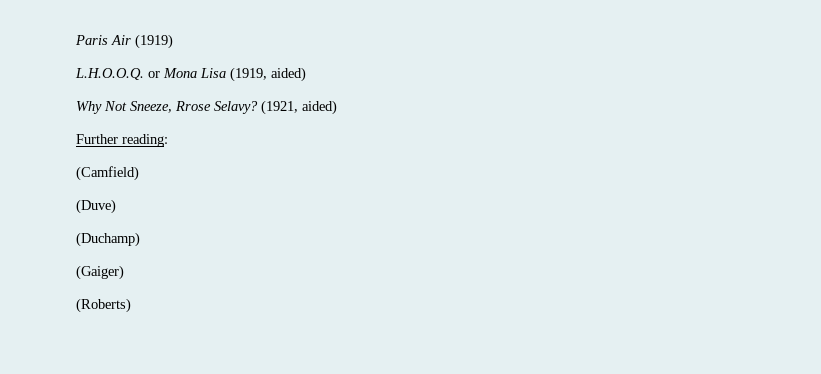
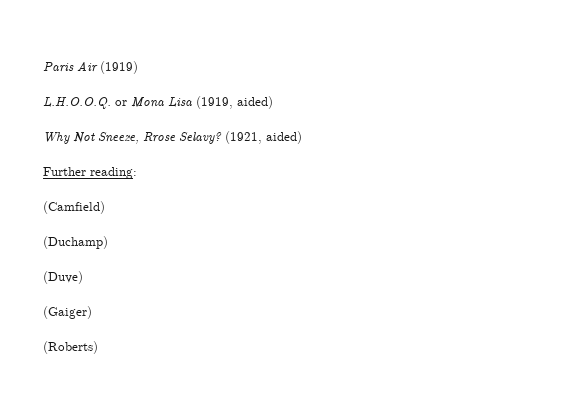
+ (Duchamp)
- (Duchamp)

